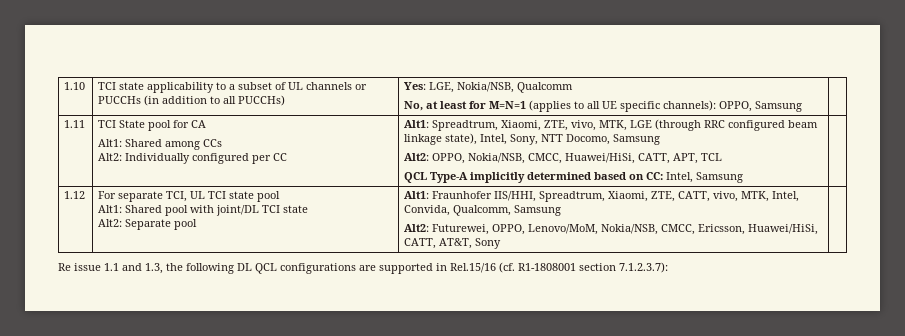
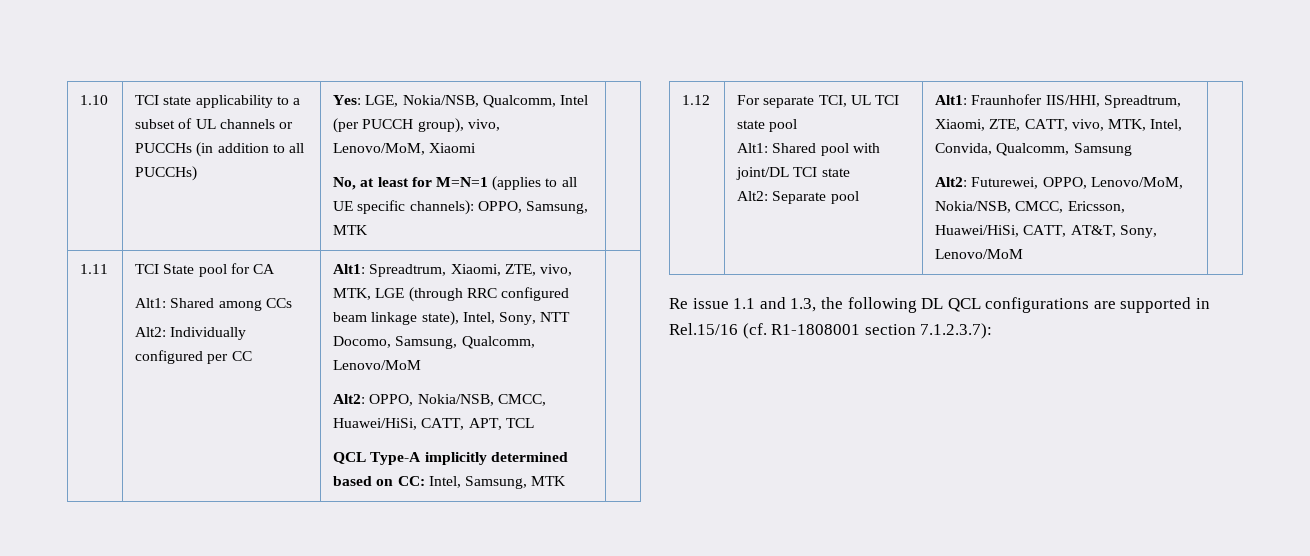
- Yes: LGE, Nokia/NSB, Qualcomm
+ Yes: LGE, Nokia/NSB, Qualcomm, Intel (per PUCCH group), vivo, Lenovo/MoM, Xiaomi
- No, at least for M=N=1 (applies to all UE specific channels): OPPO, Samsung
+ No, at least for M=N=1 (applies to all UE specific channels): OPPO, Samsung, MTK
- Alt1: Spreadtrum, Xiaomi, ZTE, vivo, MTK, LGE (through RRC configured beam linkage state), Intel, Sony, NTT Docomo, Samsung
+ Alt1: Spreadtrum, Xiaomi, ZTE, vivo, MTK, LGE (through RRC configured beam linkage state), Intel, Sony, NTT Docomo, Samsung, Qualcomm, Lenovo/MoM
- QCL Type-A implicitly determined based on CC: Intel, Samsung
+ QCL Type-A implicitly determined based on CC: Intel, Samsung, MTK
- Alt2: Futurewei, OPPO, Lenovo/MoM, Nokia/NSB, CMCC, Ericsson, Huawei/HiSi, CATT, AT&T, Sony
+ Alt2: Futurewei, OPPO, Lenovo/MoM, Nokia/NSB, CMCC, Ericsson, Huawei/HiSi, CATT, AT&T, Sony, Lenovo/MoM

